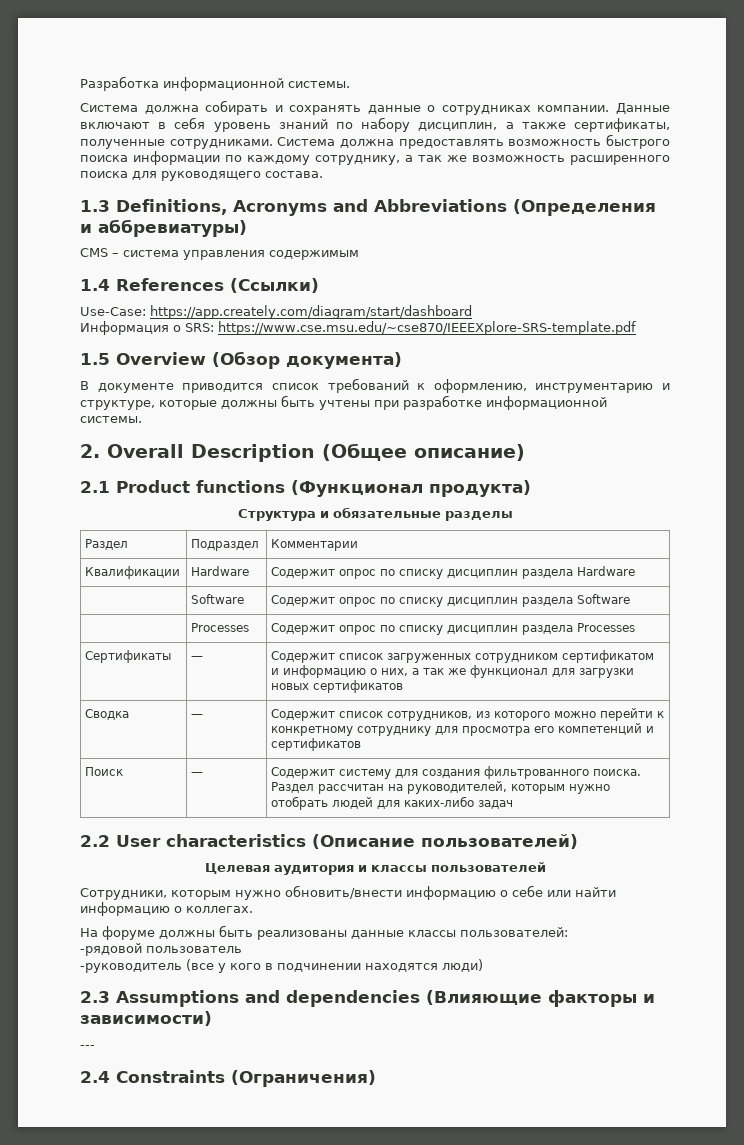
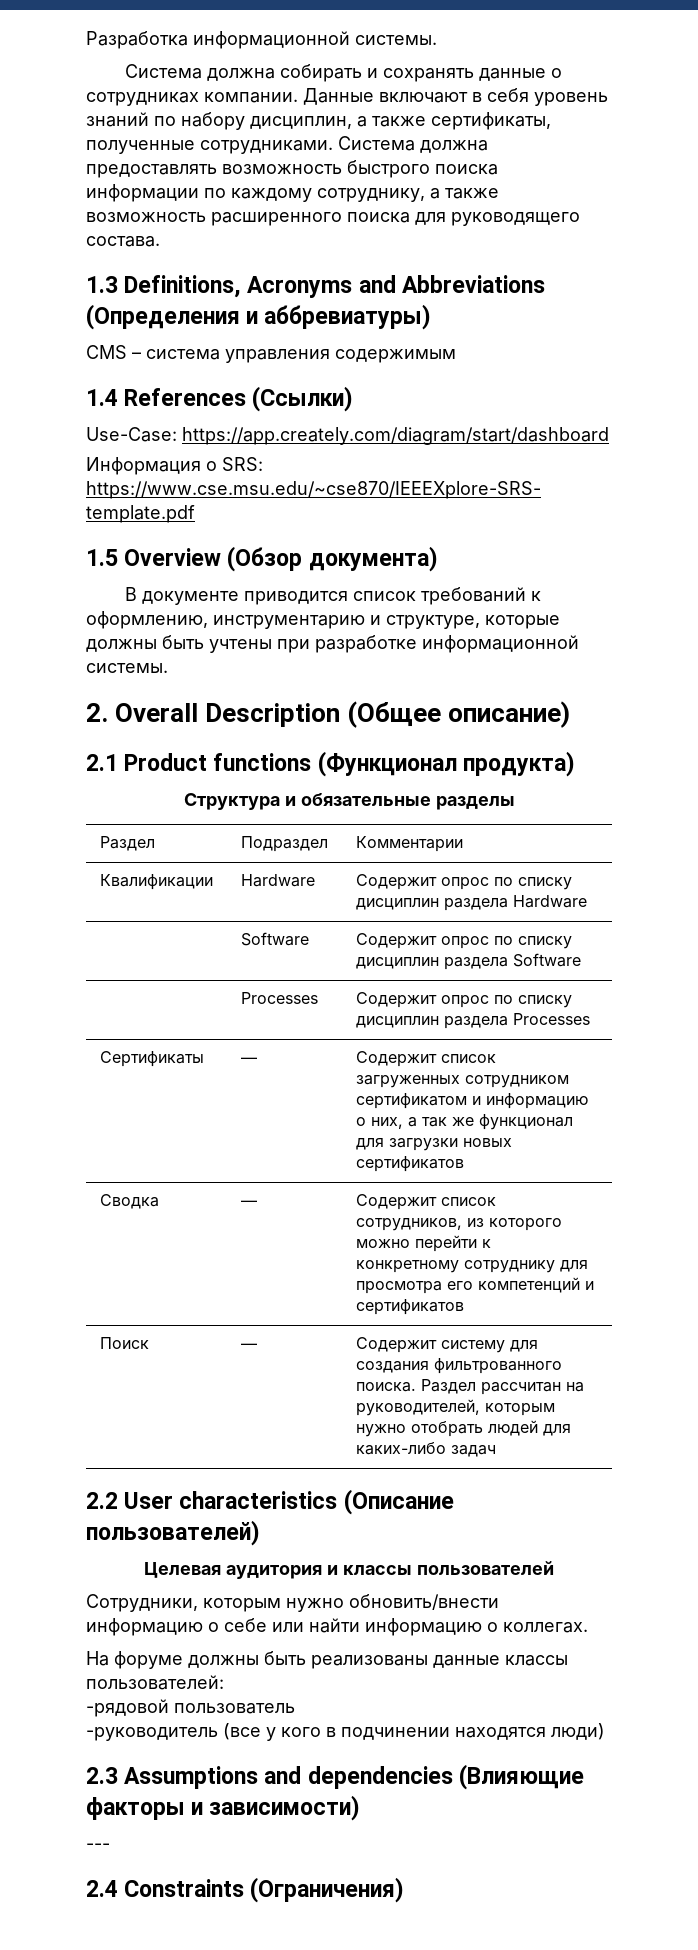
- Система должна предоставлять возможность быстрого поиска информации по каждому сотруднику, а так же возможность расширенного поиска для руководящего состава.
+ Система должна предоставлять возможность быстрого поиска информации по каждому сотруднику, а также возможность расширенного поиска для руководящего состава.

